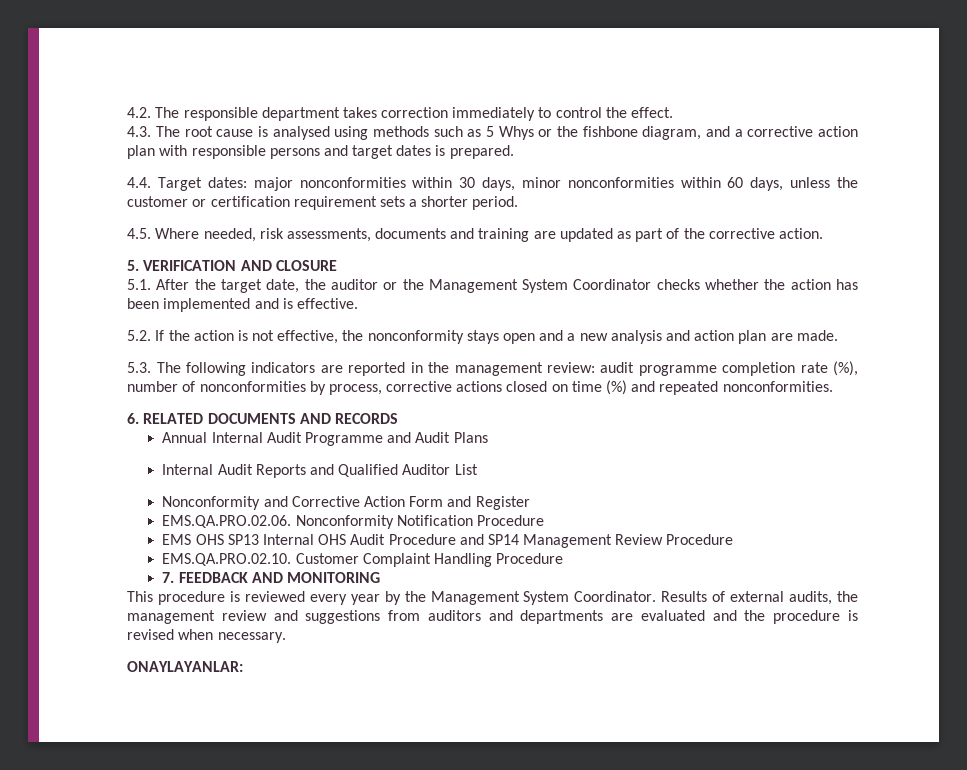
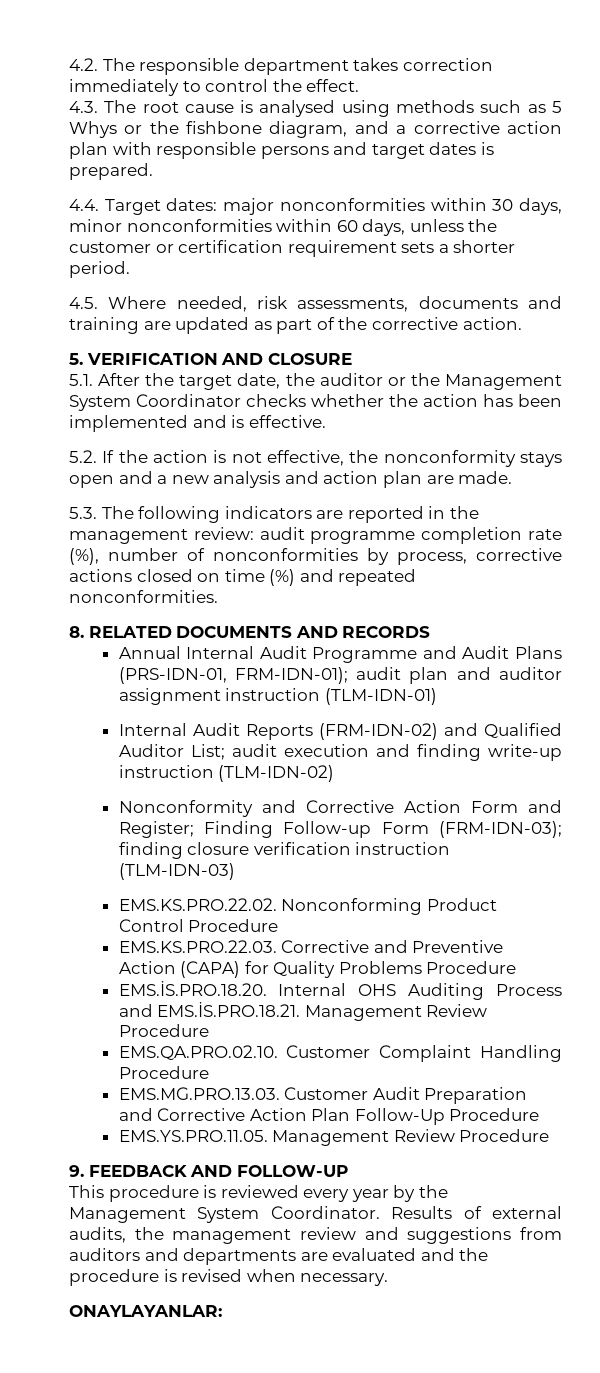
- 6. RELATED DOCUMENTS AND RECORDS
+ 8. RELATED DOCUMENTS AND RECORDS
- Annual Internal Audit Programme and Audit Plans
+ Annual Internal Audit Programme and Audit Plans (PRS-IDN-01, FRM-IDN-01); audit plan and auditor assignment instruction (TLM-IDN-01)
- Internal Audit Reports and Qualified Auditor List
+ Internal Audit Reports (FRM-IDN-02) and Qualified Auditor List; audit execution and finding write-up instruction (TLM-IDN-02)
- Nonconformity and Corrective Action Form and Register
- EMS.QA.PRO.02.06. Nonconformity Notification Procedure
- EMS OHS SP13 Internal OHS Audit Procedure and SP14 Management Review Procedure
+ Nonconformity and Corrective Action Form and Register; Finding Follow-up Form (FRM-IDN-03); finding closure verification instruction (TLM-IDN-03)
+ EMS.KS.PRO.22.02. Nonconforming Product Control Procedure
+ EMS.KS.PRO.22.03. Corrective and Preventive Action (CAPA) for Quality Problems Procedure
+ EMS.İS.PRO.18.20. Internal OHS Auditing Process and EMS.İS.PRO.18.21. Management Review Procedure
- 7. FEEDBACK AND MONITORING
+ EMS.MG.PRO.13.03. Customer Audit Preparation and Corrective Action Plan Follow-Up Procedure
+ EMS.YS.PRO.11.05. Management Review Procedure
+ 9. FEEDBACK AND FOLLOW-UP

